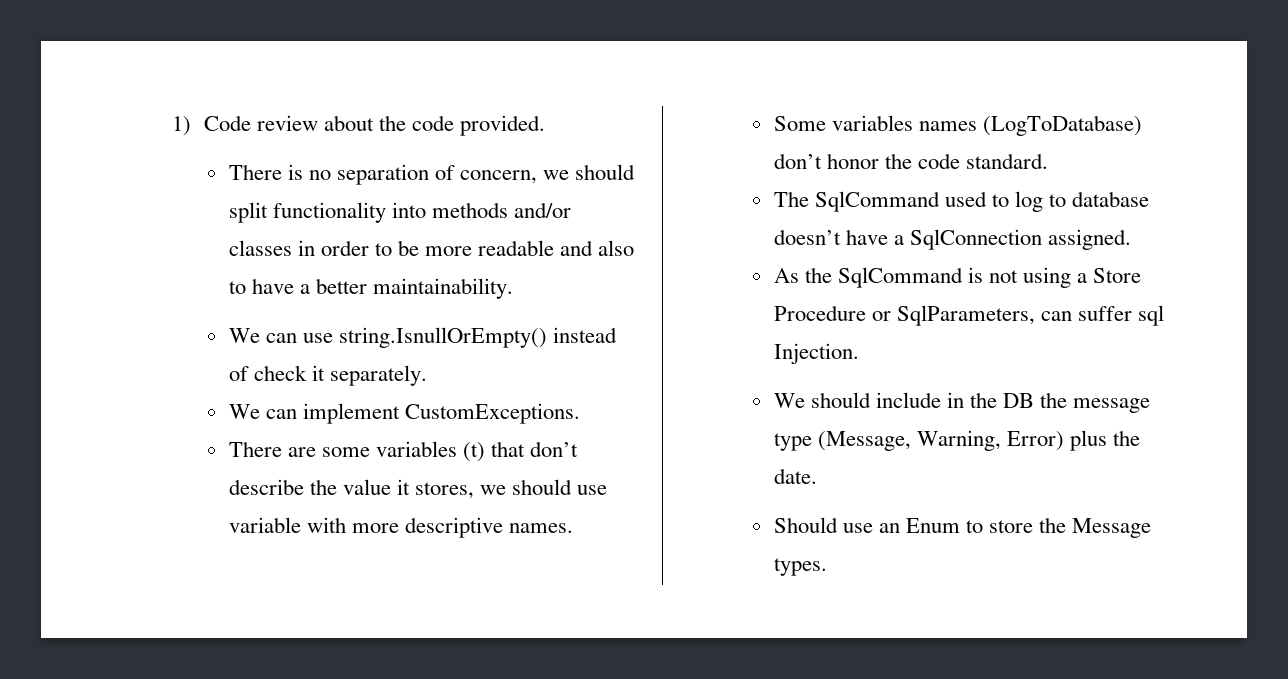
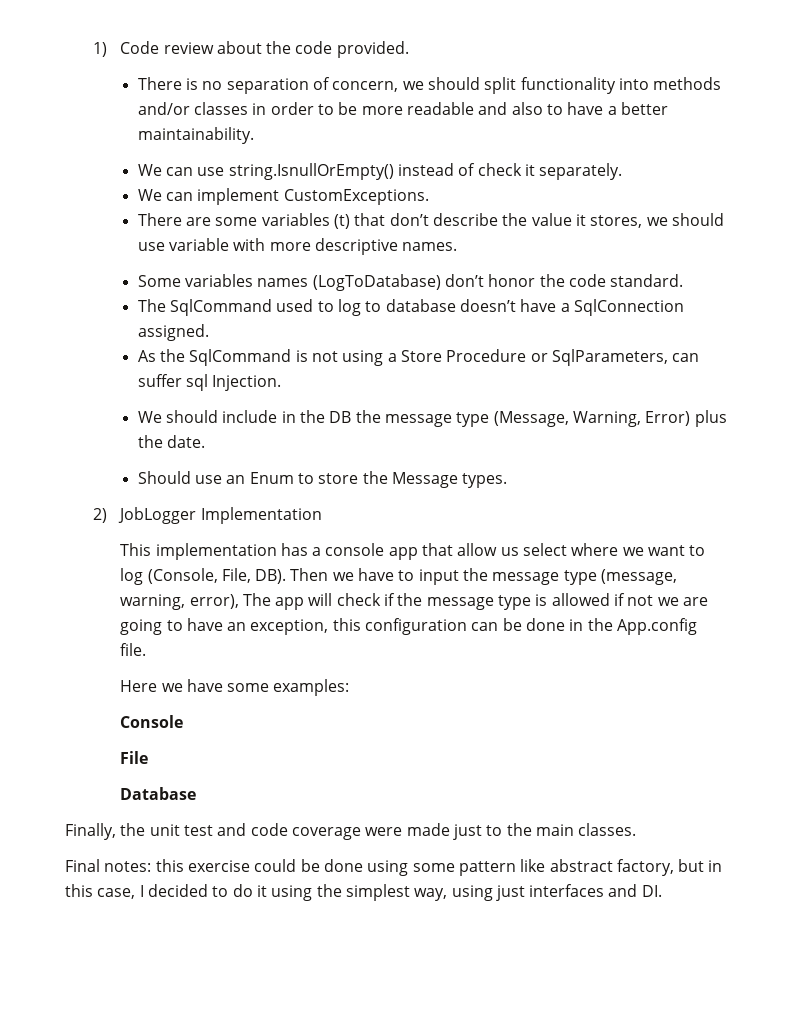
+ 2) JobLogger Implementation
+ This implementation has a console app that allow us select where we want to log (Console, File, DB). Then we have to input the message type (message, warning, error), The app will check if the message type is allowed if not we are going to have an exception, this configuration can be done in the App.config file.
+ Here we have some examples:
+ Console
+ File
+ Database
+ Finally, the unit test and code coverage were made just to the main classes.
+ Final notes: this exercise could be done using some pattern like abstract factory, but in this case, I decided to do it using the simplest way, using just interfaces and DI.

